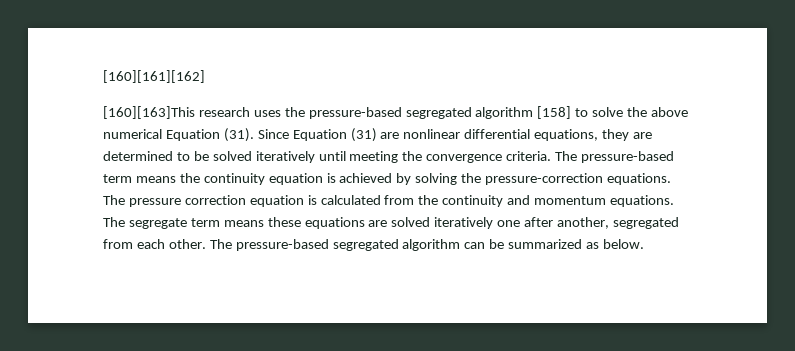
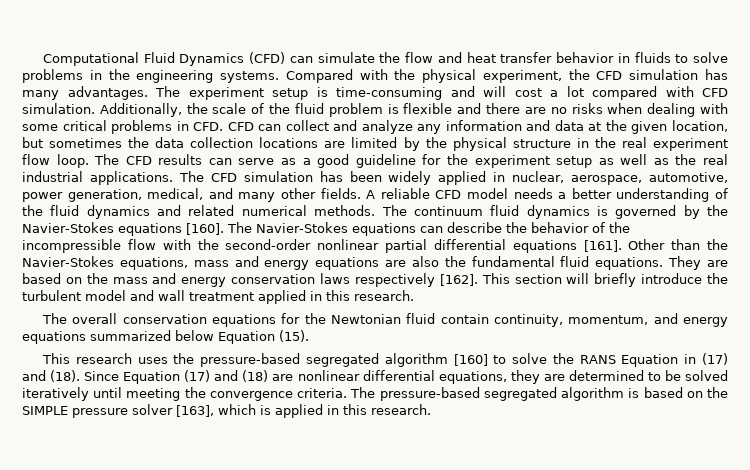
- [160][161][162]
- [160][163]This research uses the pressure-based segregated algorithm [158] to solve the above numerical Equation (31). Since Equation (31) are nonlinear differential equations, they are determined to be solved iteratively until meeting the convergence criteria.
+ Computational Fluid Dynamics (CFD) can simulate the flow and heat transfer behavior in fluids to solve problems in the engineering systems. Compared with the physical experiment, the CFD simulation has many advantages. The experiment setup is time-consuming and will cost a lot compared with CFD simulation. Additionally, the scale of the fluid problem is flexible and there are no risks when dealing with some critical problems in CFD. CFD can collect and analyze any information and data at the given location, but sometimes the data collection locations are limited by the physical structure in the real experiment flow loop. The CFD results can serve as a good guideline for the experiment setup as well as the real industrial applications. The CFD simulation has been widely applied in nuclear, aerospace, automotive, power generation, medical, and many other fields. A reliable CFD model needs a better understanding of the fluid dynamics and related numerical methods. The continuum fluid dynamics is governed by the Navier-Stokes equations [160]. The Navier-Stokes equations can describe the behavior of the incompressible flow with the second-order nonlinear partial differential equations [161]. Other than the Navier-Stokes equations, mass and energy equations are also the fundamental fluid equations. They are based on the mass and energy conservation laws respectively [162]. This section will briefly introduce the turbulent model and wall treatment applied in this research.
+ The overall conservation equations for the Newtonian fluid contain continuity, momentum, and energy equations summarized below Equation (15).
+ This research uses the pressure-based segregated algorithm [160] to solve the RANS Equation in (17) and (18). Since Equation (17) and (18) are nonlinear differential equations, they are determined to be solved iteratively until meeting the convergence criteria.
- The pressure-based term means the continuity equation is achieved by solving the pressure-correction equations. The pressure correction equation is calculated from the continuity and momentum equations. The segregate term means these equations are solved iteratively one after another, segregated from each other. The pressure-based segregated algorithm can be summarized as below.
+ The pressure-based segregated algorithm is based on the SIMPLE pressure solver [163], which is applied in this research.

